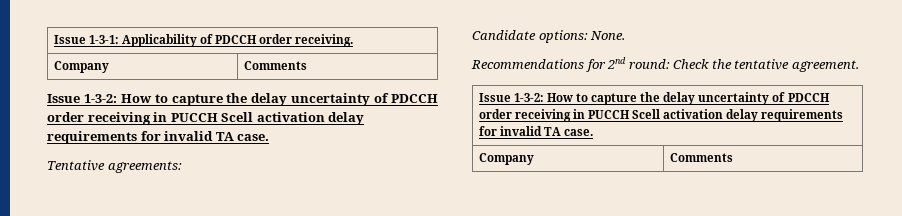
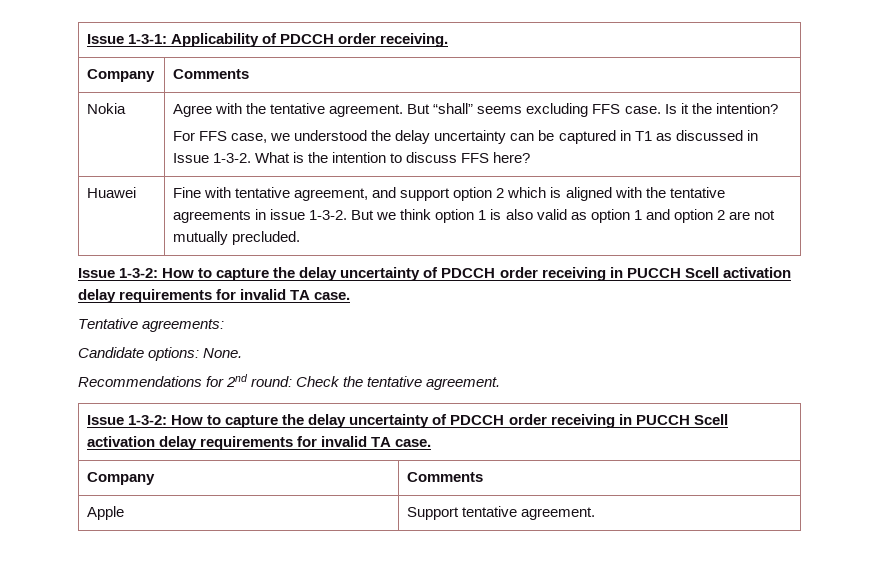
+ Nokia | Agree with the tentative agreement. But “shall” seems excluding FFS case. Is it the intention?
+ For FFS case, we understood the delay uncertainty can be captured in T1 as discussed in Issue 1-3-2. What is the intention to discuss FFS here?
+ Huawei | Fine with tentative agreement, and support option 2 which is aligned with the tentative agreements in issue 1-3-2. But we think option 1 is also valid as option 1 and option 2 are not mutually precluded.
+ Apple | Support tentative agreement.

